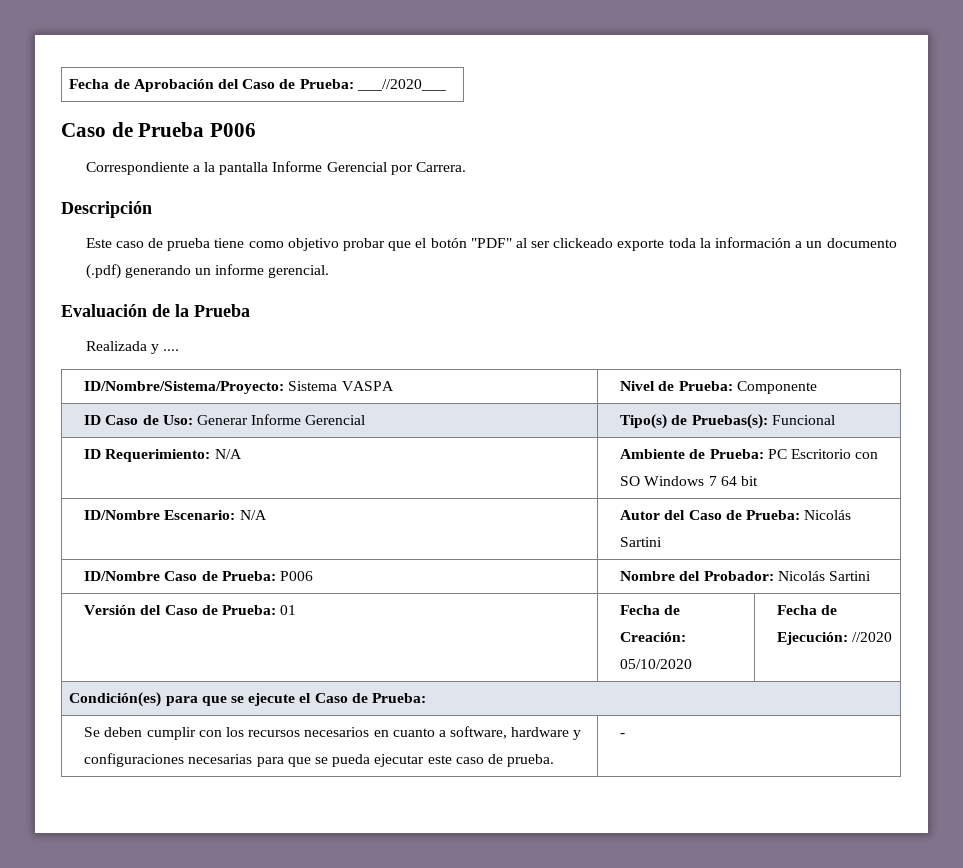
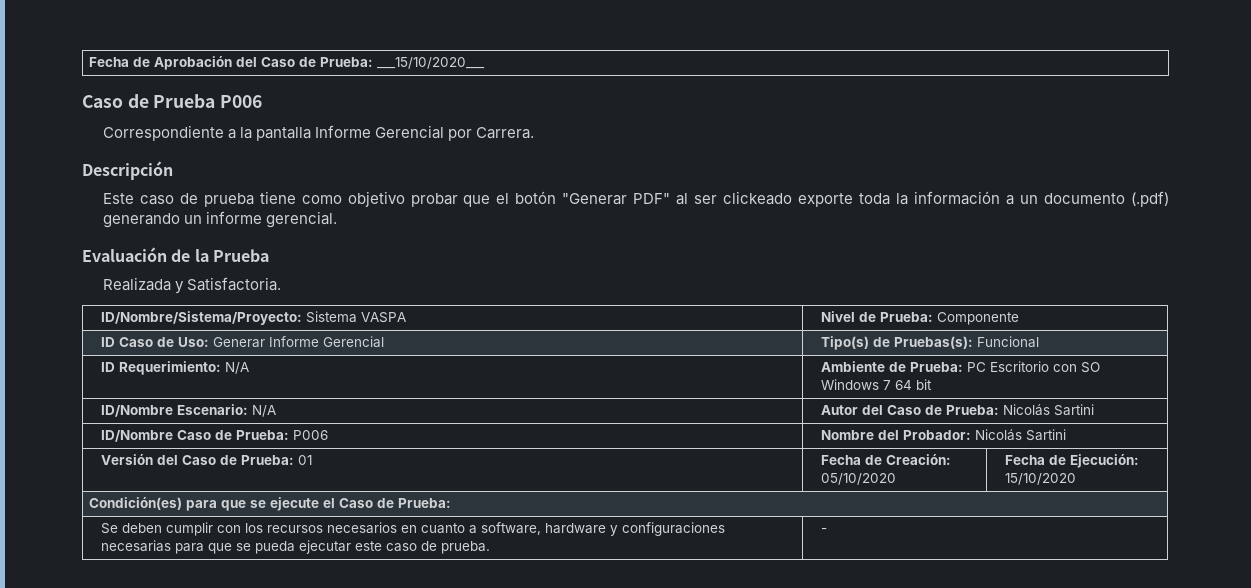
- Fecha de Aprobación del Caso de Prueba: ___//2020___
+ Fecha de Aprobación del Caso de Prueba: ___15/10/2020___
- Este caso de prueba tiene como objetivo probar que el botón "PDF" al ser clickeado exporte toda la información a un documento (.pdf) generando un informe gerencial.
+ Este caso de prueba tiene como objetivo probar que el botón "Generar PDF" al ser clickeado exporte toda la información a un documento (.pdf) generando un informe gerencial.
- Realizada y ....
+ Realizada y Satisfactoria.
- Versión del Caso de Prueba: 01 | Fecha de Creación: 05/10/2020 | Fecha de Ejecución: //2020
+ Versión del Caso de Prueba: 01 | Fecha de Creación: 05/10/2020 | Fecha de Ejecución: 15/10/2020

